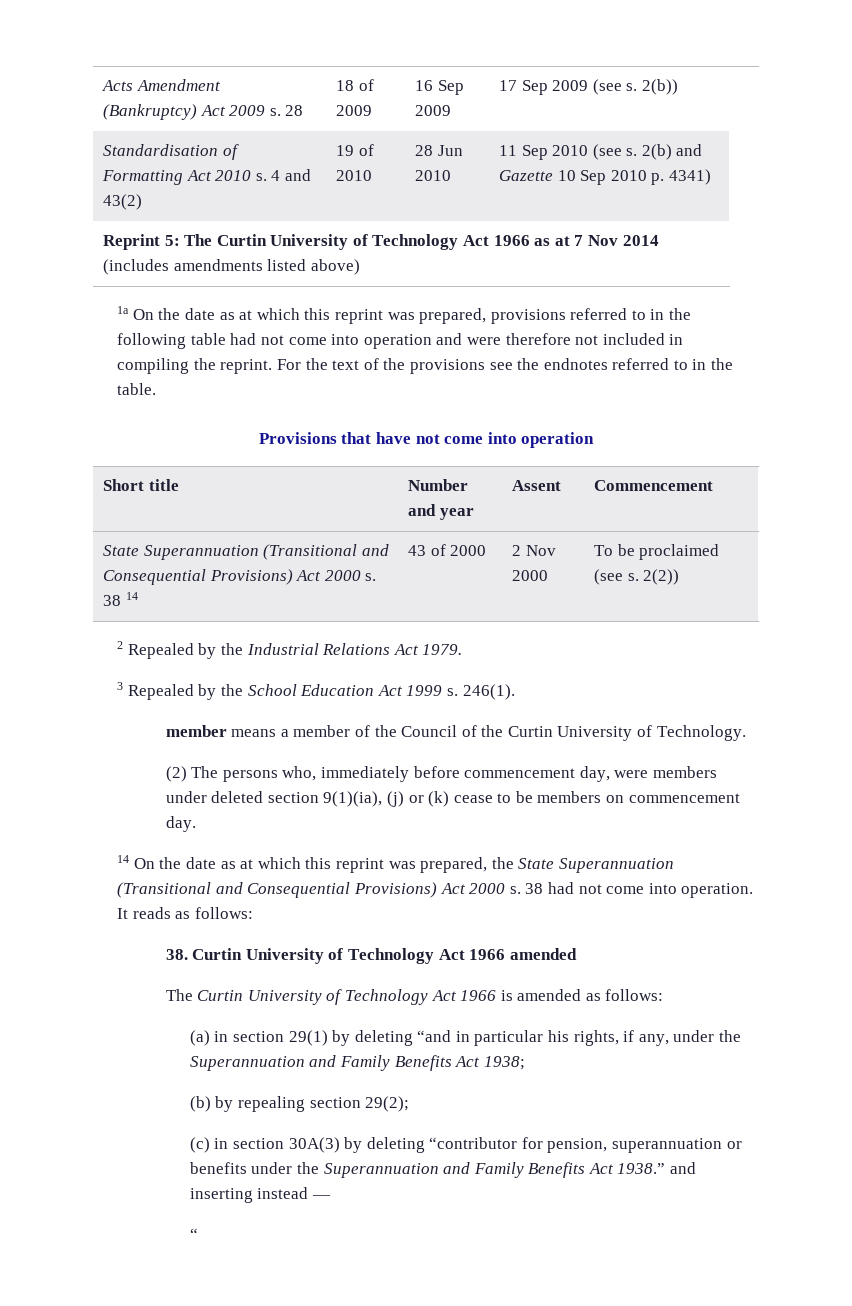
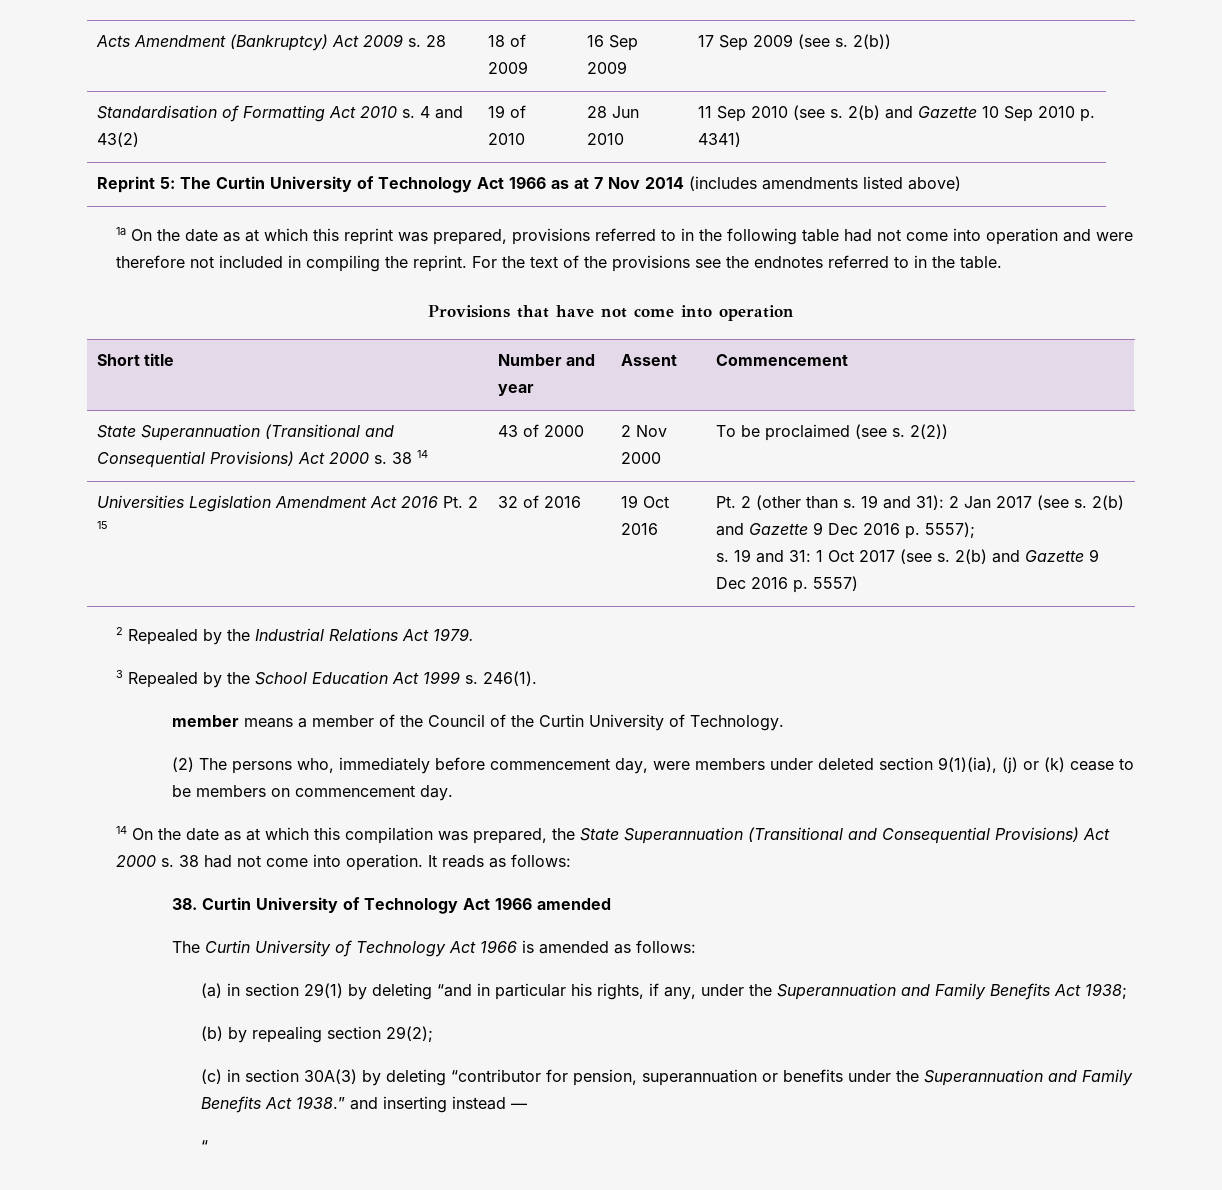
+ Universities Legislation Amendment Act 2016 Pt. 2 15 | 32 of 2016 | 19 Oct 2016 | Pt. 2 (other than s. 19 and 31): 2 Jan 2017 (see s. 2(b) and Gazette 9 Dec 2016 p. 5557);
+ s. 19 and 31: 1 Oct 2017 (see s. 2(b) and Gazette 9 Dec 2016 p. 5557)
- 14 On the date as at which this reprint was prepared, the State Superannuation (Transitional and Consequential Provisions) Act 2000 s.
+ 14 On the date as at which this compilation was prepared, the State Superannuation (Transitional and Consequential Provisions) Act 2000 s.

